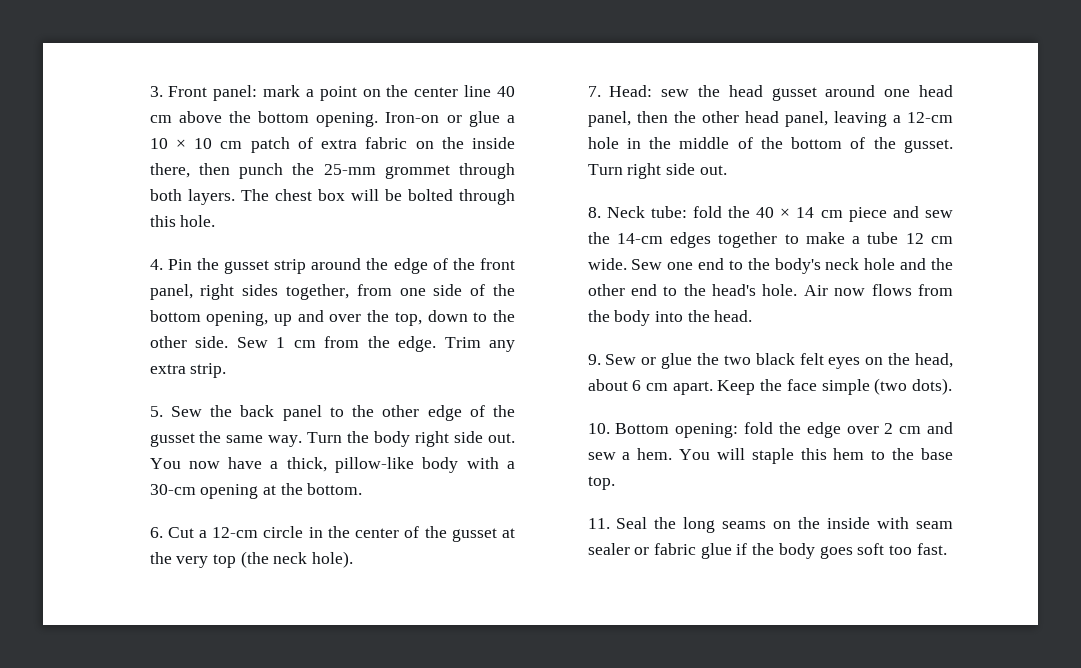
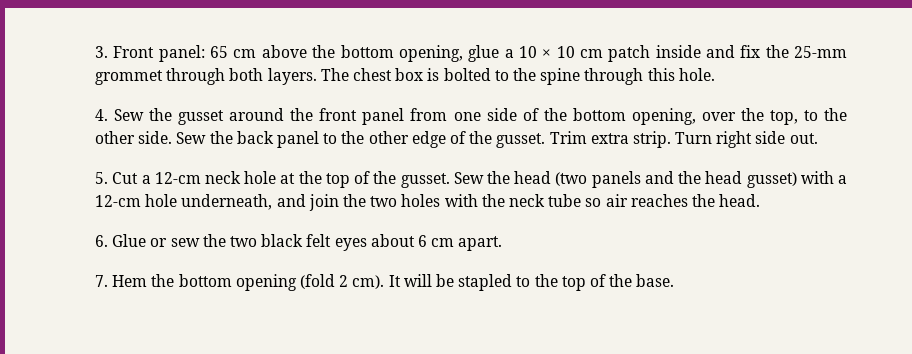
- 3. Front panel: mark a point on the center line 40 cm above the bottom opening. Iron-on or glue a 10 × 10 cm patch of extra fabric on the inside there, then punch the 25-mm grommet through both layers.
+ 3. Front panel: 65 cm above the bottom opening, glue a 10 × 10 cm patch inside and fix the 25-mm grommet through both layers.
- The chest box will be bolted through this hole.
+ The chest box is bolted to the spine through this hole.
- 4. Pin the gusset strip around the edge of the front panel, right sides together, from one side of the bottom opening, up and over the top, down to the other side.
+ 4. Sew the gusset around the front panel from one side of the bottom opening, over the top, to the other side.
- Sew 1 cm from the edge. Trim any extra strip.
- 5. Sew the back panel to the other edge of the gusset the same way. Turn the body right side out. You now have a thick, pillow-like body with a 30-cm opening at the bottom.
- 6. Cut a 12-cm circle in the center of the gusset at the very top (the neck hole).
- 7. Head: sew the head gusset around one head panel, then the other head panel, leaving a 12-cm hole in the middle of the bottom of the gusset. Turn right side out.
- 8. Neck tube: fold the 40 × 14 cm piece and sew the 14-cm edges together to make a tube 12 cm wide. Sew one end to the body's neck hole and the other end to the head's hole. Air now flows from the body into the head.
- 9. Sew or glue the two black felt eyes on the head, about 6 cm apart. Keep the face simple (two dots).
- 10. Bottom opening: fold the edge over 2 cm and sew a hem. You will staple this hem to the base top.
- 11. Seal the long seams on the inside with seam sealer or fabric glue if the body goes soft too fast.
+ Sew the back panel to the other edge of the gusset. Trim extra strip. Turn right side out.
+ 5. Cut a 12-cm neck hole at the top of the gusset. Sew the head (two panels and the head gusset) with a 12-cm hole underneath, and join the two holes with the neck tube so air reaches the head.
+ 6. Glue or sew the two black felt eyes about 6 cm apart.
+ 7. Hem the bottom opening (fold 2 cm). It will be stapled to the top of the base.

